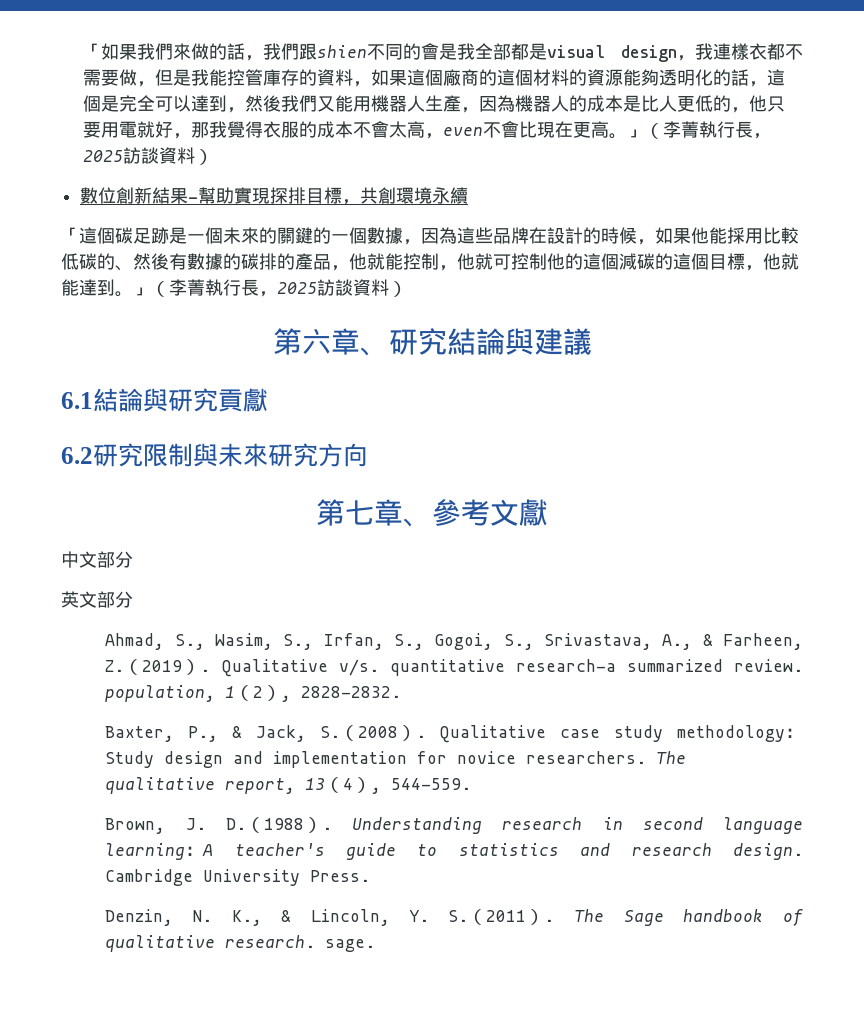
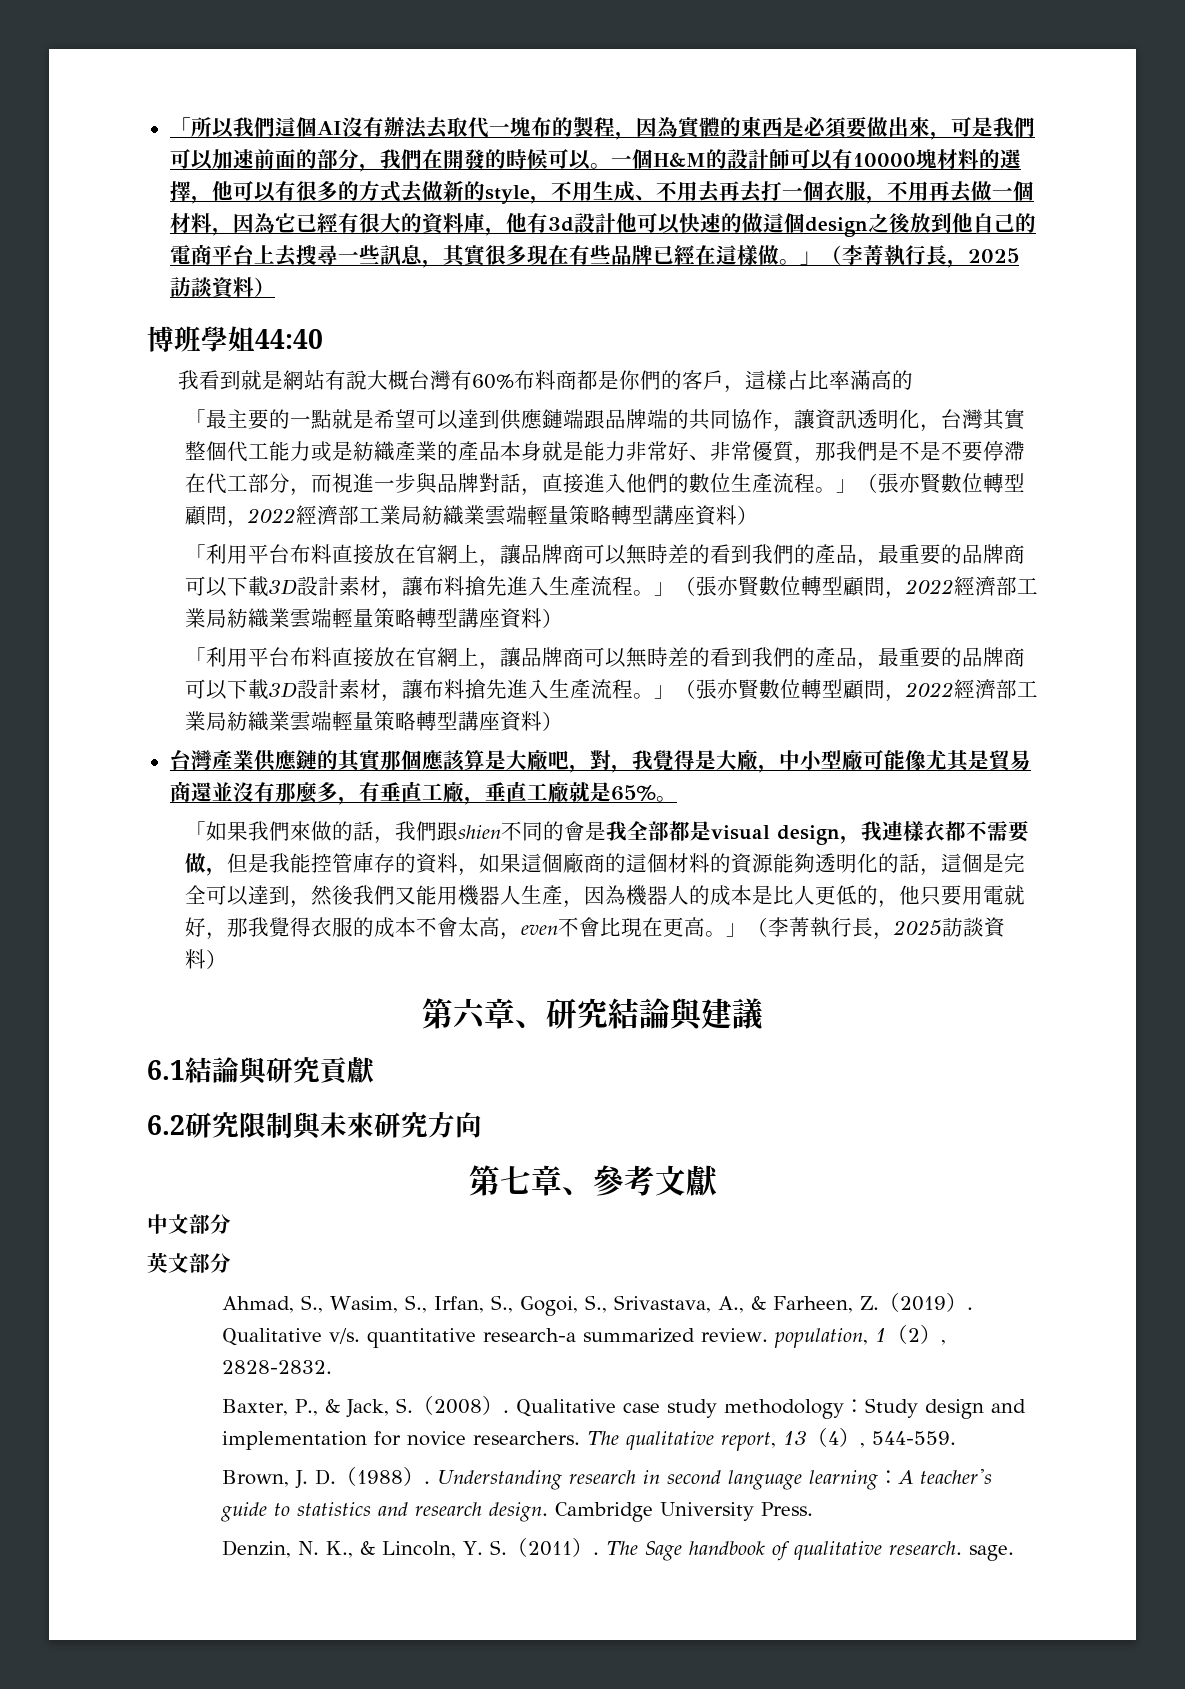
+ 「所以我們這個AI沒有辦法去取代一塊布的製程，因為實體的東西是必須要做出來，可是我們可以加速前面的部分，我們在開發的時候可以。一個H&M的設計師可以有10000塊材料的選擇，他可以有很多的方式去做新的style，不用生成、不用去再去打一個衣服，不用再去做一個材料，因為它已經有很大的資料庫，他有3d設計他可以快速的做這個design之後放到他自己的電商平台上去搜尋一些訊息，其實很多現在有些品牌已經在這樣做。」（李菁執行長，2025訪談資料）
+ 博班學姐44:40
+ 我看到就是網站有說大概台灣有60%布料商都是你們的客戶，這樣占比率滿高的
+ 「最主要的一點就是希望可以達到供應鏈端跟品牌端的共同協作，讓資訊透明化，台灣其實整個代工能力或是紡織產業的產品本身就是能力非常好、非常優質，那我們是不是不要停滯在代工部分，而視進一步與品牌對話，直接進入他們的數位生產流程。」（張亦賢數位轉型顧問，2022經濟部工業局紡織業雲端輕量策略轉型講座資料）
+ 「利用平台布料直接放在官網上，讓品牌商可以無時差的看到我們的產品，最重要的品牌商可以下載3D設計素材，讓布料搶先進入生產流程。」（張亦賢數位轉型顧問，2022經濟部工業局紡織業雲端輕量策略轉型講座資料）
+ 「利用平台布料直接放在官網上，讓品牌商可以無時差的看到我們的產品，最重要的品牌商可以下載3D設計素材，讓布料搶先進入生產流程。」（張亦賢數位轉型顧問，2022經濟部工業局紡織業雲端輕量策略轉型講座資料）
+ 台灣產業供應鏈的其實那個應該算是大廠吧，對，我覺得是大廠，中小型廠可能像尤其是貿易商還並沒有那麼多，有垂直工廠，垂直工廠就是65%。
- 數位創新結果-幫助實現探排目標，共創環境永續
- 「這個碳足跡是一個未來的關鍵的一個數據，因為這些品牌在設計的時候，如果他能採用比較低碳的、然後有數據的碳排的產品，他就能控制，他就可控制他的這個減碳的這個目標，他就能達到。」（李菁執行長，2025訪談資料）

